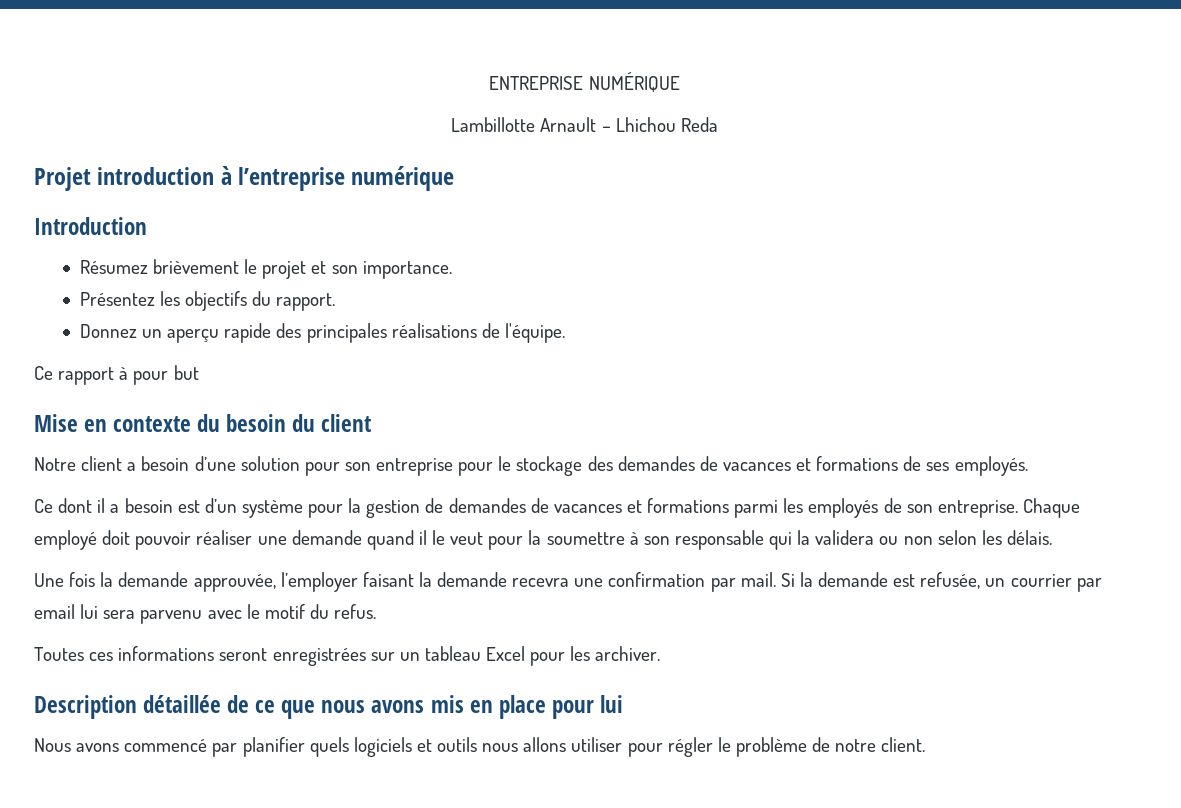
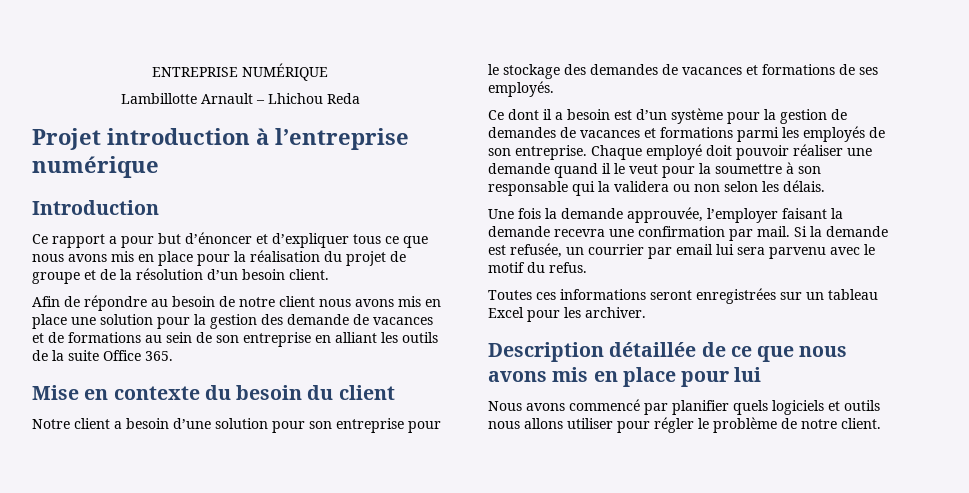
- Résumez brièvement le projet et son importance.
- Présentez les objectifs du rapport.
- Donnez un aperçu rapide des principales réalisations de l'équipe.
- Ce rapport à pour but
+ Ce rapport a pour but d’énoncer et d’expliquer tous ce que nous avons mis en place pour la réalisation du projet de groupe et de la résolution d’un besoin client.
+ Afin de répondre au besoin de notre client nous avons mis en place une solution pour la gestion des demande de vacances et de formations au sein de son entreprise en alliant les outils de la suite Office 365.

